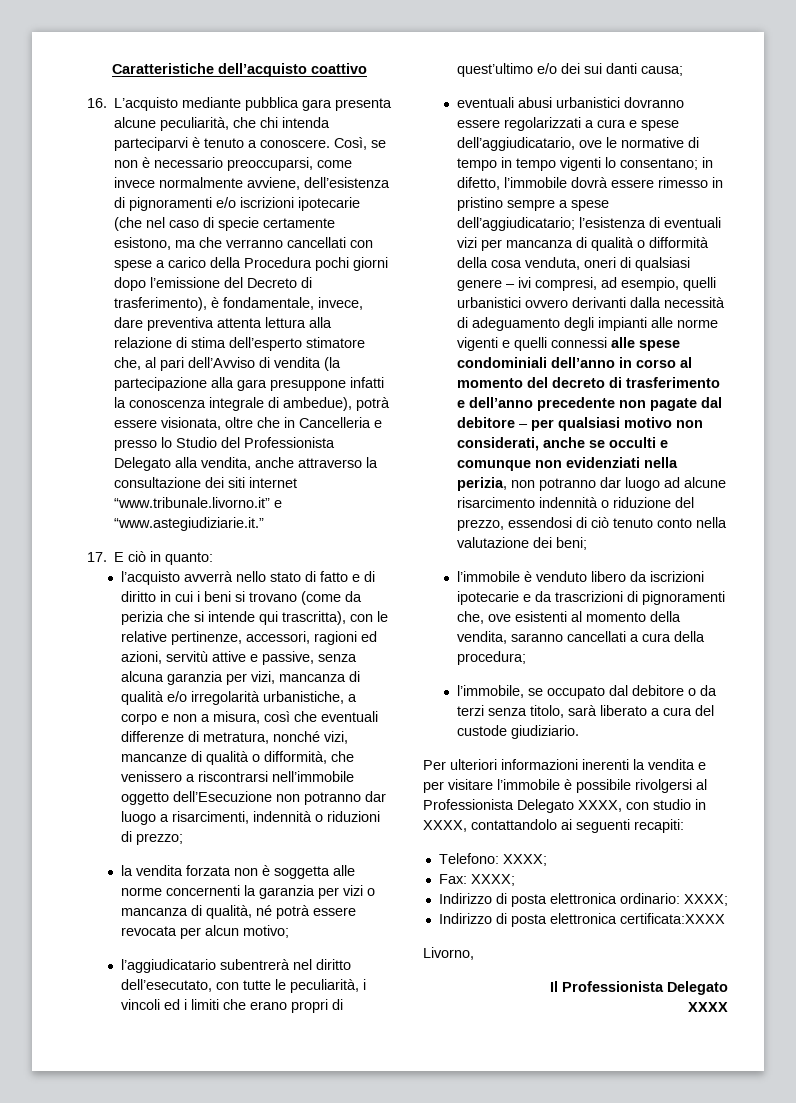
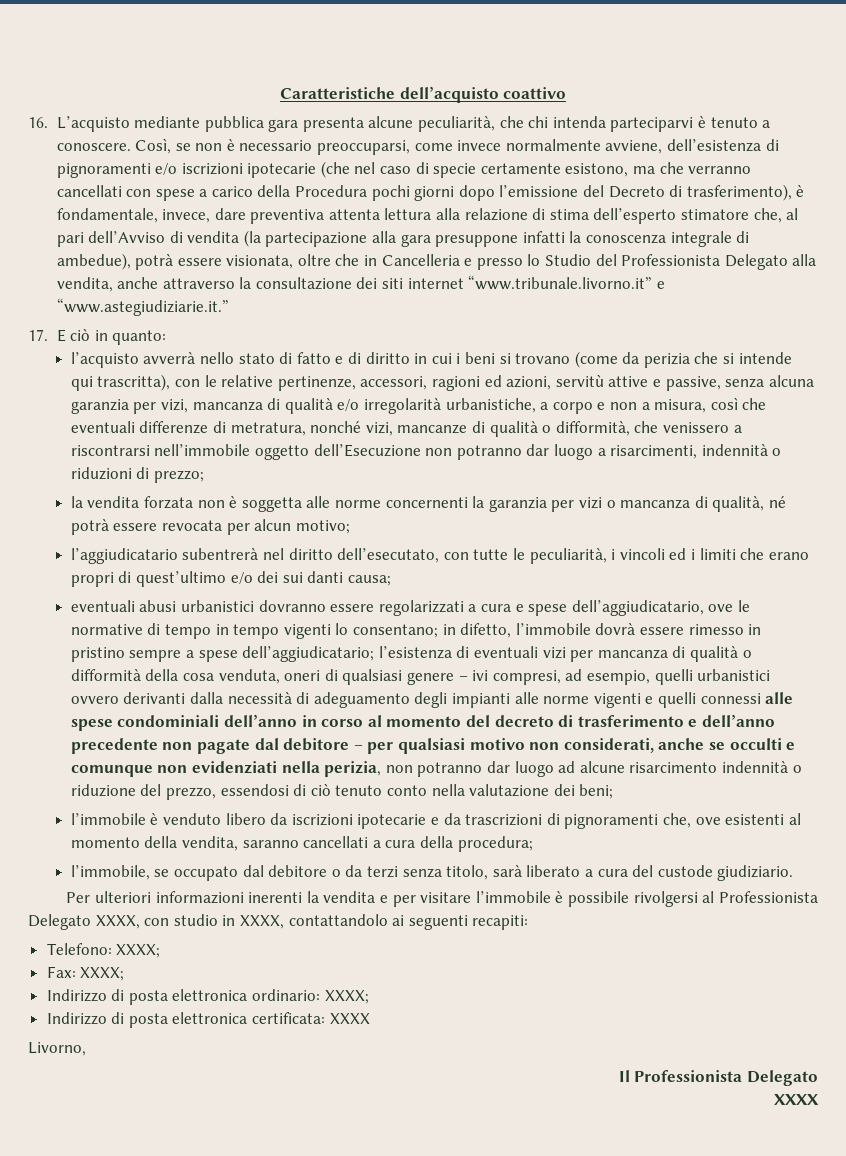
- Indirizzo di posta elettronica certificata:XXXX
+ Indirizzo di posta elettronica certificata: XXXX

